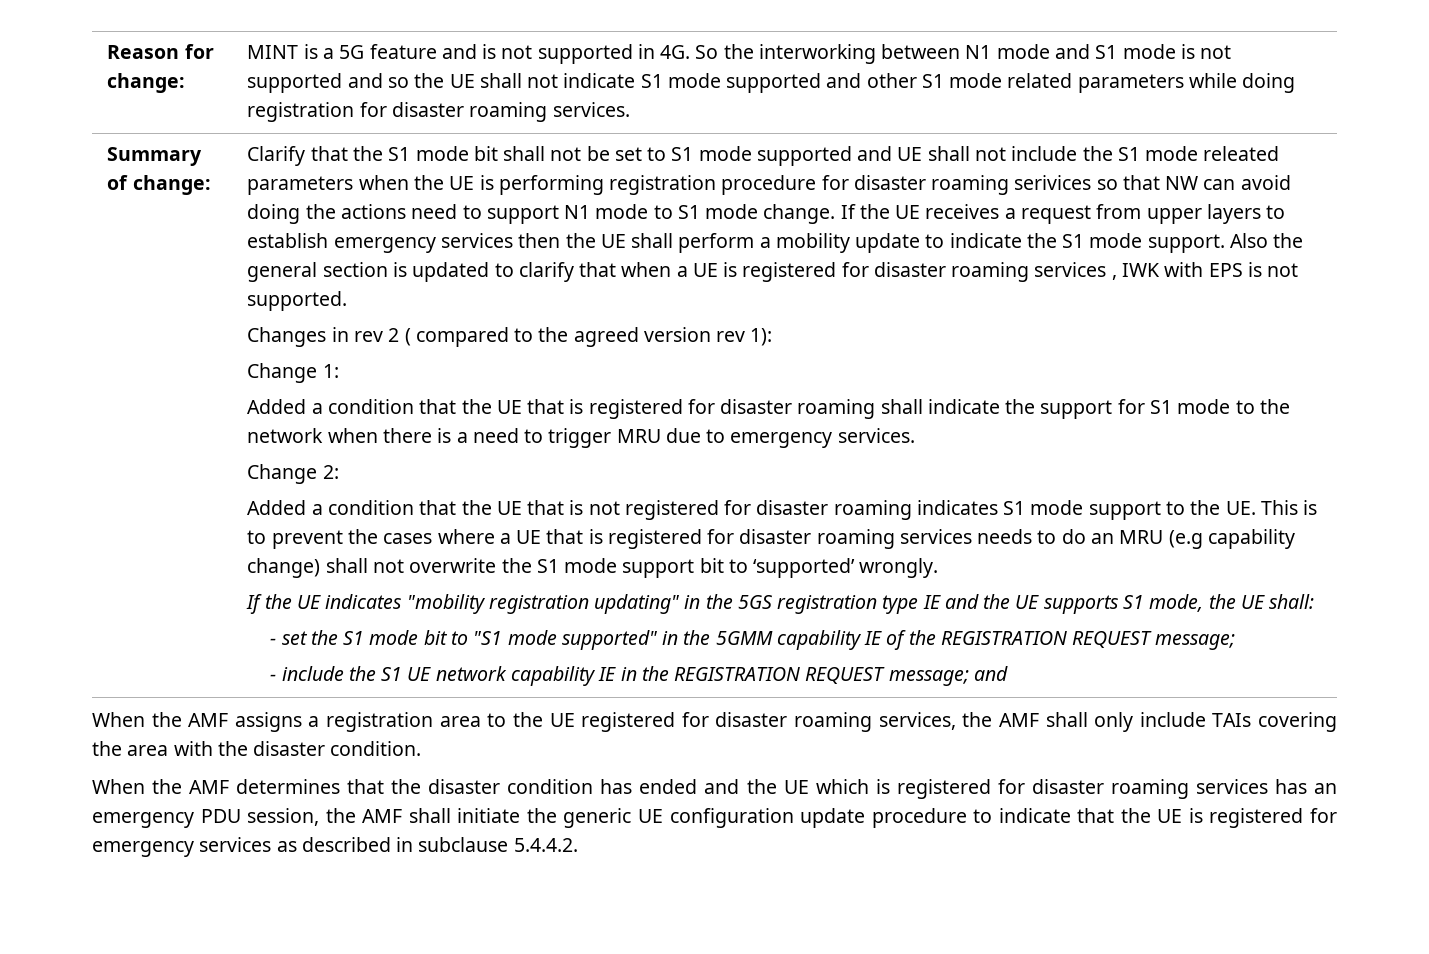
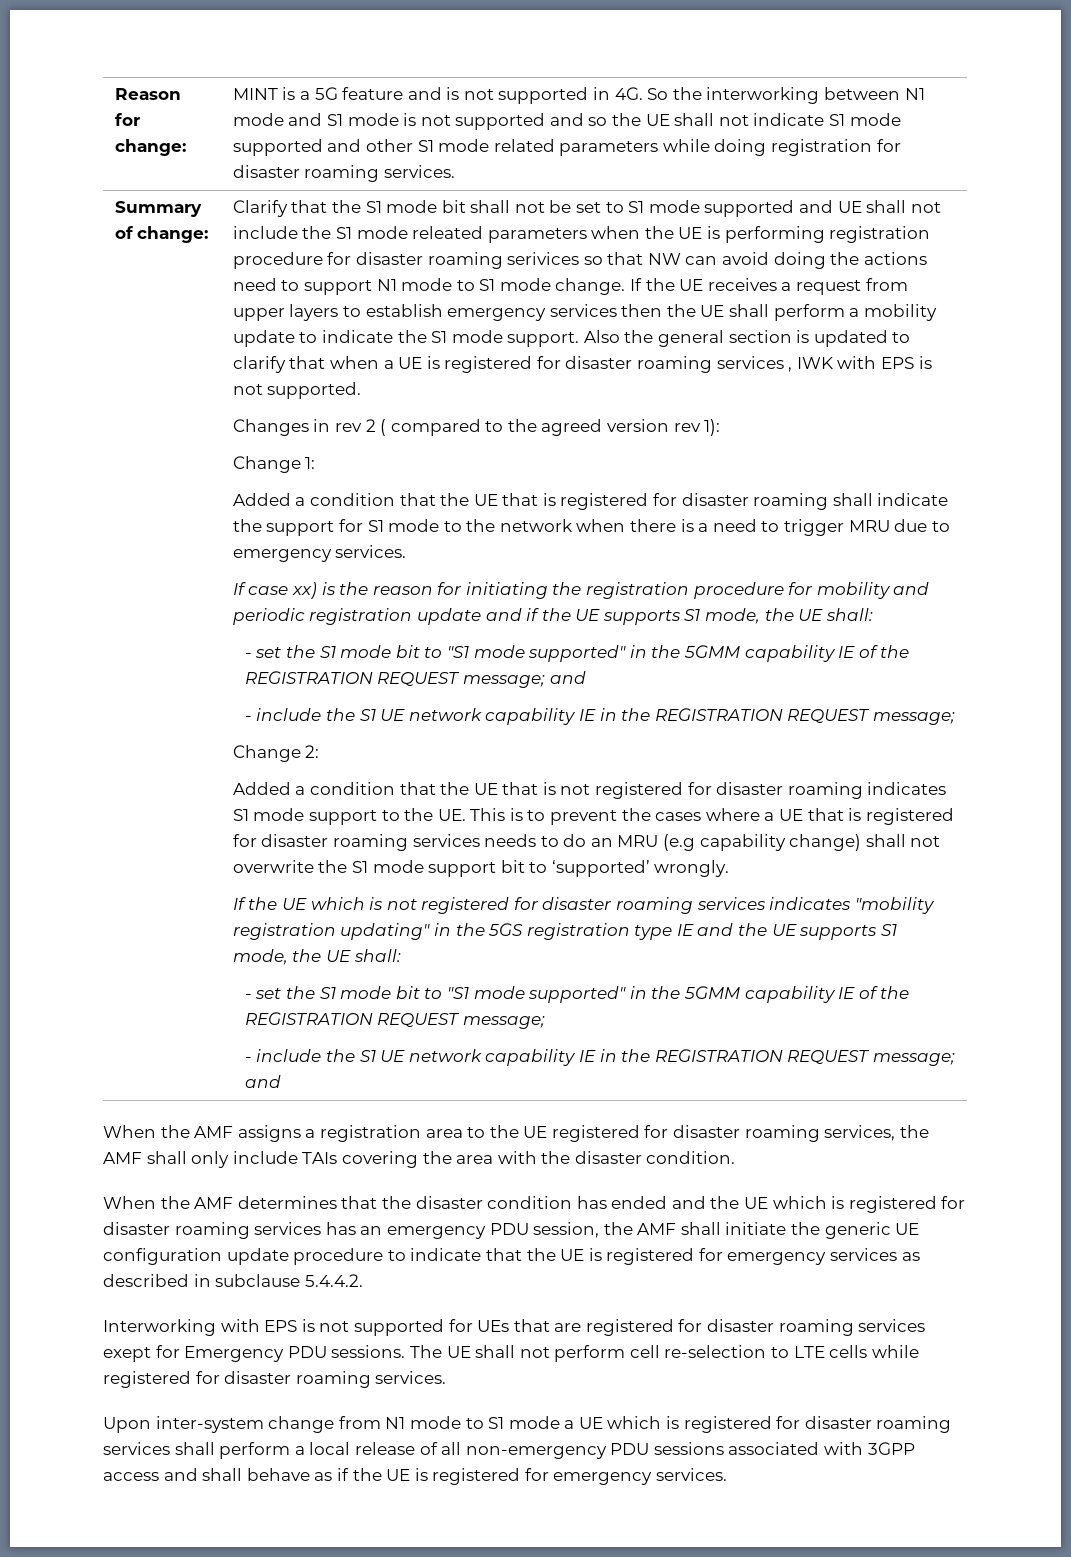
+ If case xx) is the reason for initiating the registration procedure for mobility and periodic registration update and if the UE supports S1 mode, the UE shall:
+ - set the S1 mode bit to "S1 mode supported" in the 5GMM capability IE of the REGISTRATION REQUEST message; and
+ - include the S1 UE network capability IE in the REGISTRATION REQUEST message;
- If the UE indicates "mobility registration updating" in the 5GS registration type IE and the UE supports S1 mode, the UE shall:
+ If the UE which is not registered for disaster roaming services indicates "mobility registration updating" in the 5GS registration type IE and the UE supports S1 mode, the UE shall:
+ Interworking with EPS is not supported for UEs that are registered for disaster roaming services exept for Emergency PDU sessions. The UE shall not perform cell re-selection to LTE cells while registered for disaster roaming services.
+ Upon inter-system change from N1 mode to S1 mode a UE which is registered for disaster roaming services shall perform a local release of all non-emergency PDU sessions associated with 3GPP access and shall behave as if the UE is registered for emergency services.

